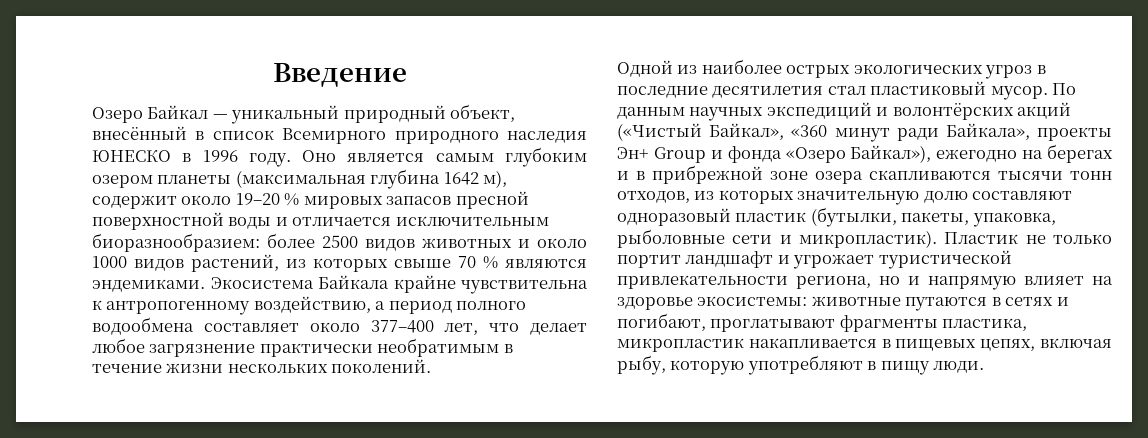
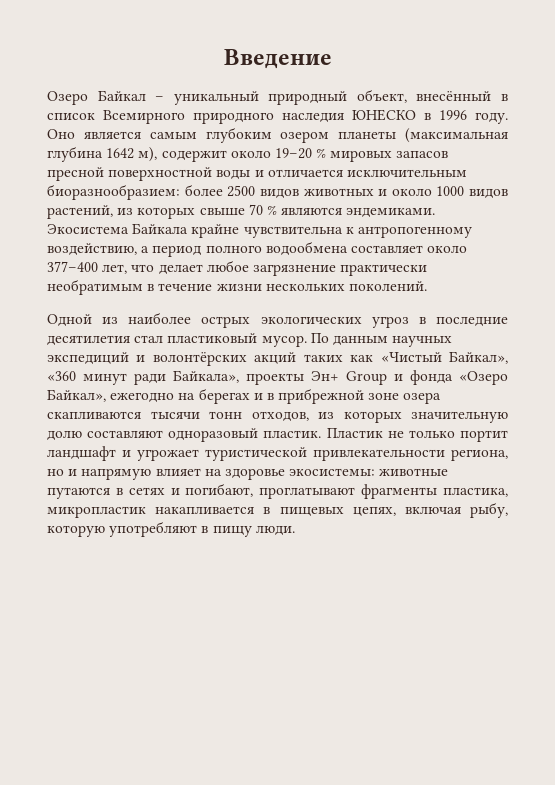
- Озеро Байкал — уникальный природный объект, внесённый в список Всемирного природного наследия ЮНЕСКО в 1996 году.
+ Озеро Байкал – уникальный природный объект, внесённый в список Всемирного природного наследия ЮНЕСКО в 1996 году.
- По данным научных экспедиций и волонтёрских акций («Чистый Байкал», «360 минут ради Байкала», проекты Эн+ Group и фонда «Озеро Байкал»), ежегодно на берегах и в прибрежной зоне озера скапливаются тысячи тонн отходов, из которых значительную долю составляют одноразовый пластик (бутылки, пакеты, упаковка, рыболовные сети и микропластик).
+ По данным научных экспедиций и волонтёрских акций таких как «Чистый Байкал», «360 минут ради Байкала», проекты Эн+ Group и фонда «Озеро Байкал», ежегодно на берегах и в прибрежной зоне озера скапливаются тысячи тонн отходов, из которых значительную долю составляют одноразовый пластик.

